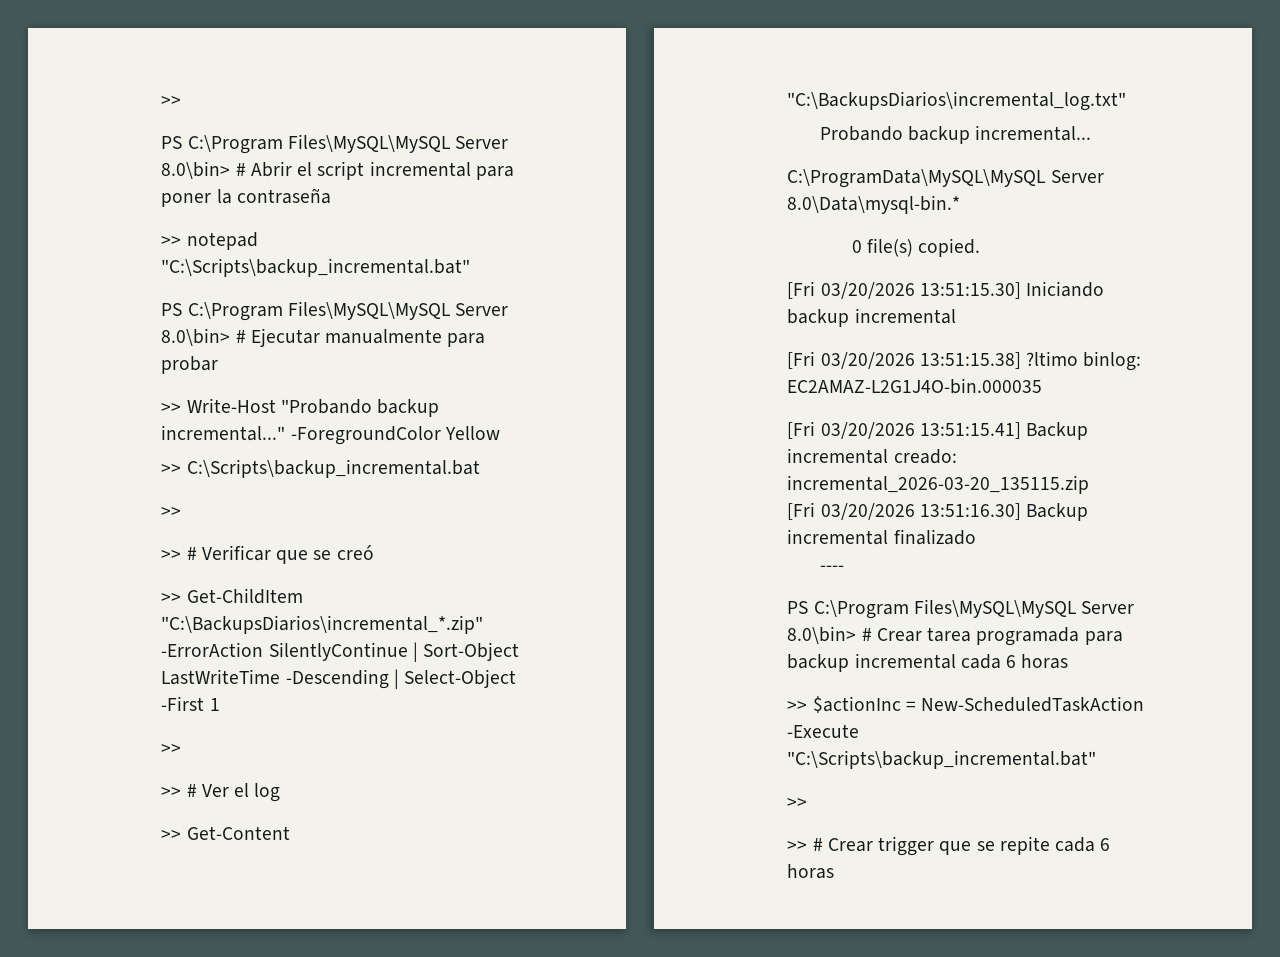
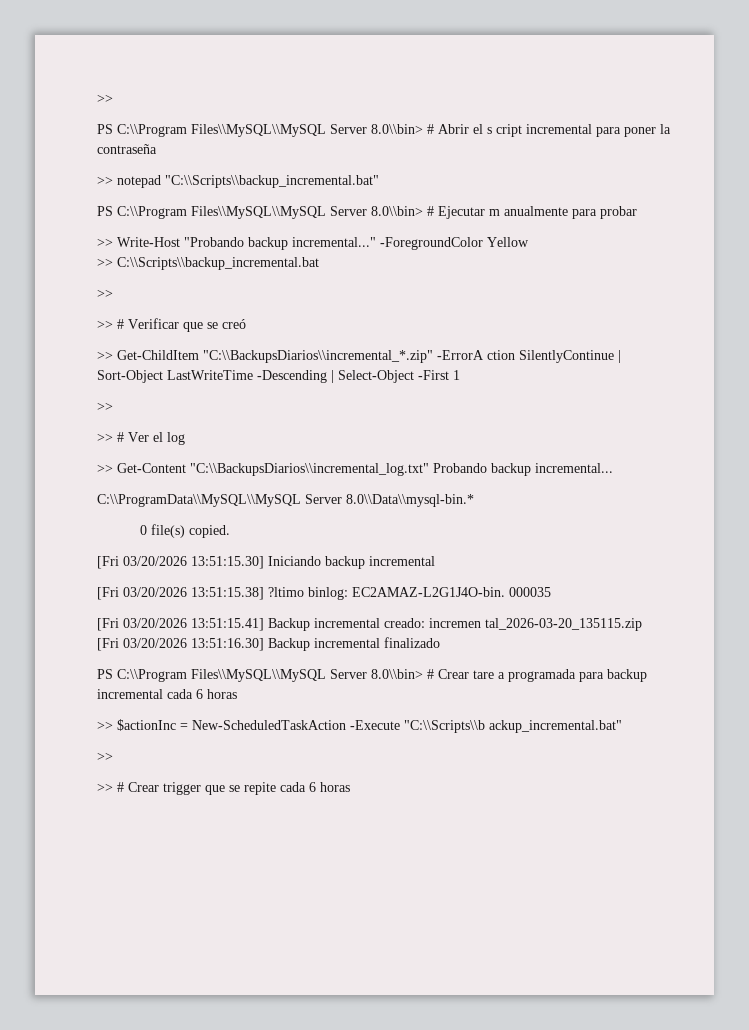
- PS C:\Program Files\MySQL\MySQL Server 8.0\bin> # Abrir el script incremental para poner la contraseña
+ PS C:\\Program Files\\MySQL\\MySQL Server 8.0\\bin> # Abrir el s cript incremental para poner la contraseña
- >> notepad "C:\Scripts\backup_incremental.bat"
- PS C:\Program Files\MySQL\MySQL Server 8.0\bin> # Ejecutar manualmente para probar
+ >> notepad "C:\\Scripts\\backup_incremental.bat"
+ PS C:\\Program Files\\MySQL\\MySQL Server 8.0\\bin> # Ejecutar m anualmente para probar
- >> C:\Scripts\backup_incremental.bat
+ >> C:\\Scripts\\backup_incremental.bat
- >> Get-ChildItem "C:\BackupsDiarios\incremental_*.zip" -ErrorAction SilentlyContinue | Sort-Object LastWriteTime -Descending | Select-Object -First 1
+ >> Get-ChildItem "C:\\BackupsDiarios\\incremental_*.zip" -ErrorA ction SilentlyContinue | Sort-Object LastWriteTime -Descending | Select-Object -First 1
- >> Get-Content "C:\BackupsDiarios\incremental_log.txt"
- Probando backup incremental...
+ >> Get-Content "C:\\BackupsDiarios\\incremental_log.txt" Probando backup incremental...
- C:\ProgramData\MySQL\MySQL Server 8.0\Data\mysql-bin.*
+ C:\\ProgramData\\MySQL\\MySQL Server 8.0\\Data\\mysql-bin.*
- [Fri 03/20/2026 13:51:15.38] ?ltimo binlog: EC2AMAZ-L2G1J4O-bin.000035
+ [Fri 03/20/2026 13:51:15.38] ?ltimo binlog: EC2AMAZ-L2G1J4O-bin. 000035
- [Fri 03/20/2026 13:51:15.41] Backup incremental creado: incremental_2026-03-20_135115.zip
+ [Fri 03/20/2026 13:51:15.41] Backup incremental creado: incremen tal_2026-03-20_135115.zip
- ----
- PS C:\Program Files\MySQL\MySQL Server 8.0\bin> # Crear tarea programada para backup incremental cada 6 horas
+ PS C:\\Program Files\\MySQL\\MySQL Server 8.0\\bin> # Crear tare a programada para backup incremental cada 6 horas
- >> $actionInc = New-ScheduledTaskAction -Execute "C:\Scripts\backup_incremental.bat"
+ >> $actionInc = New-ScheduledTaskAction -Execute "C:\\Scripts\\b ackup_incremental.bat"

